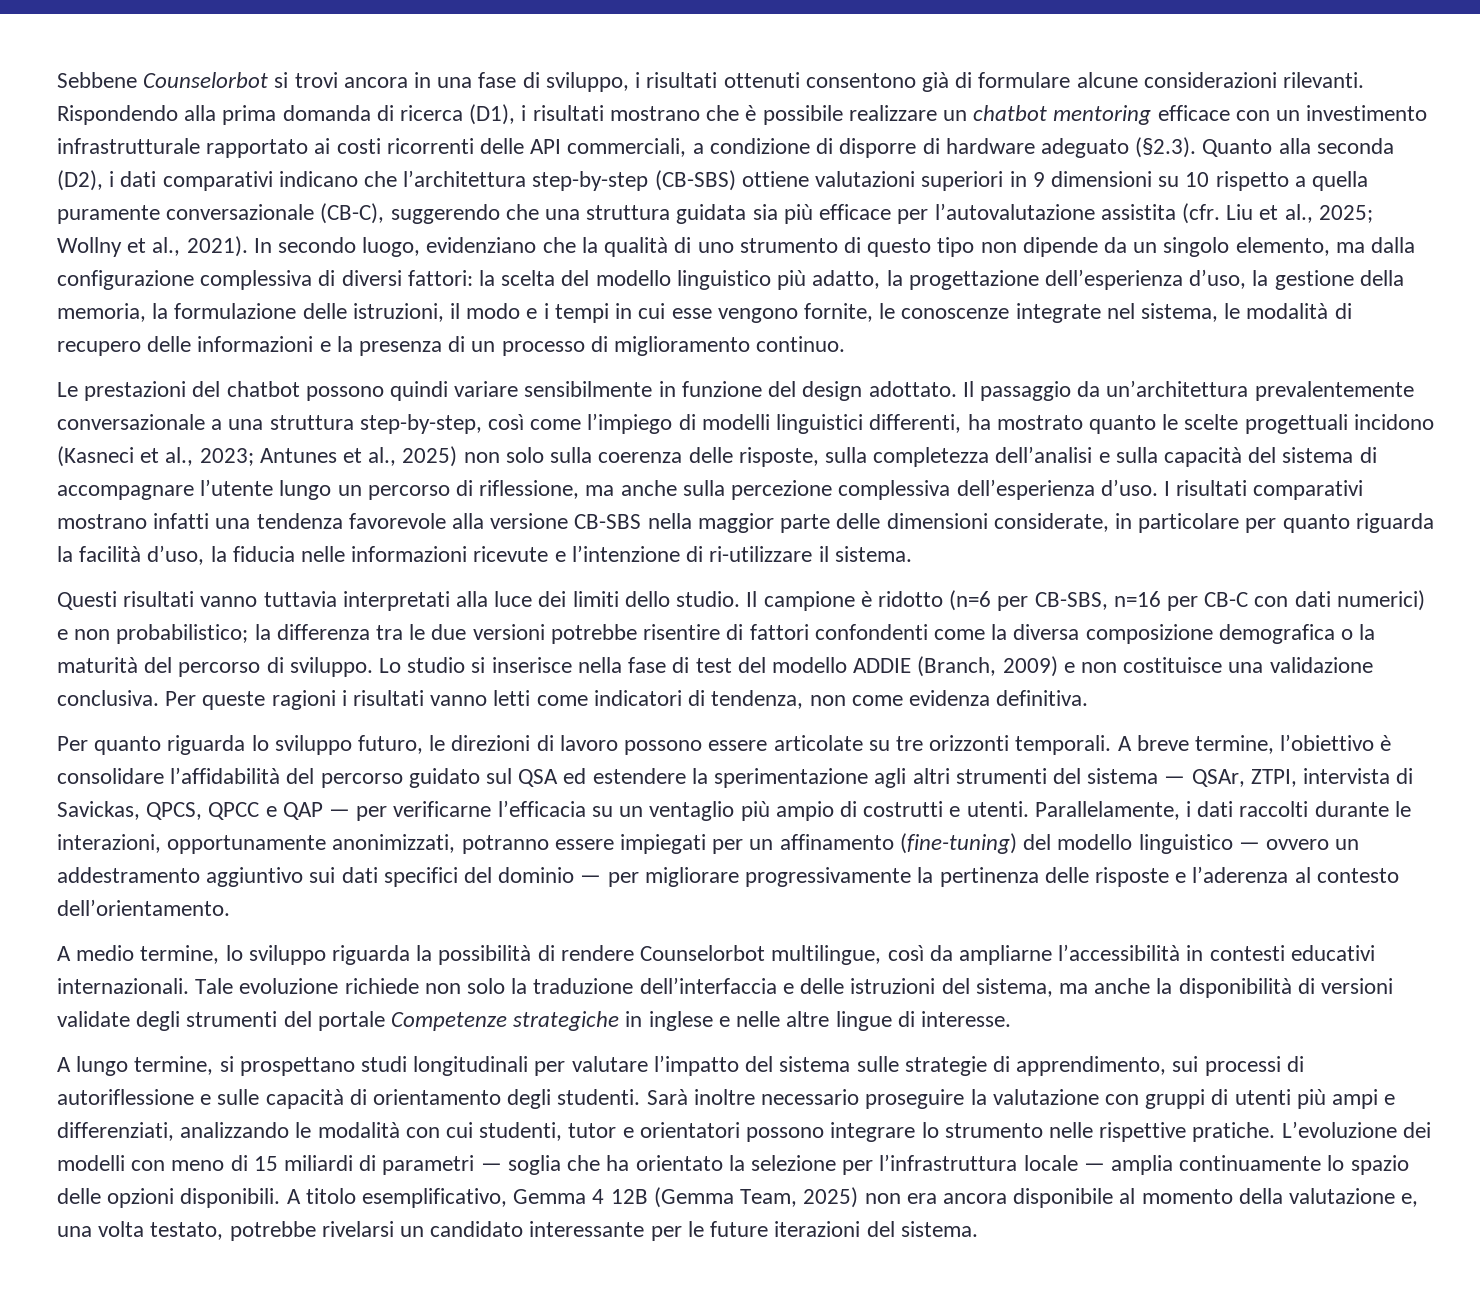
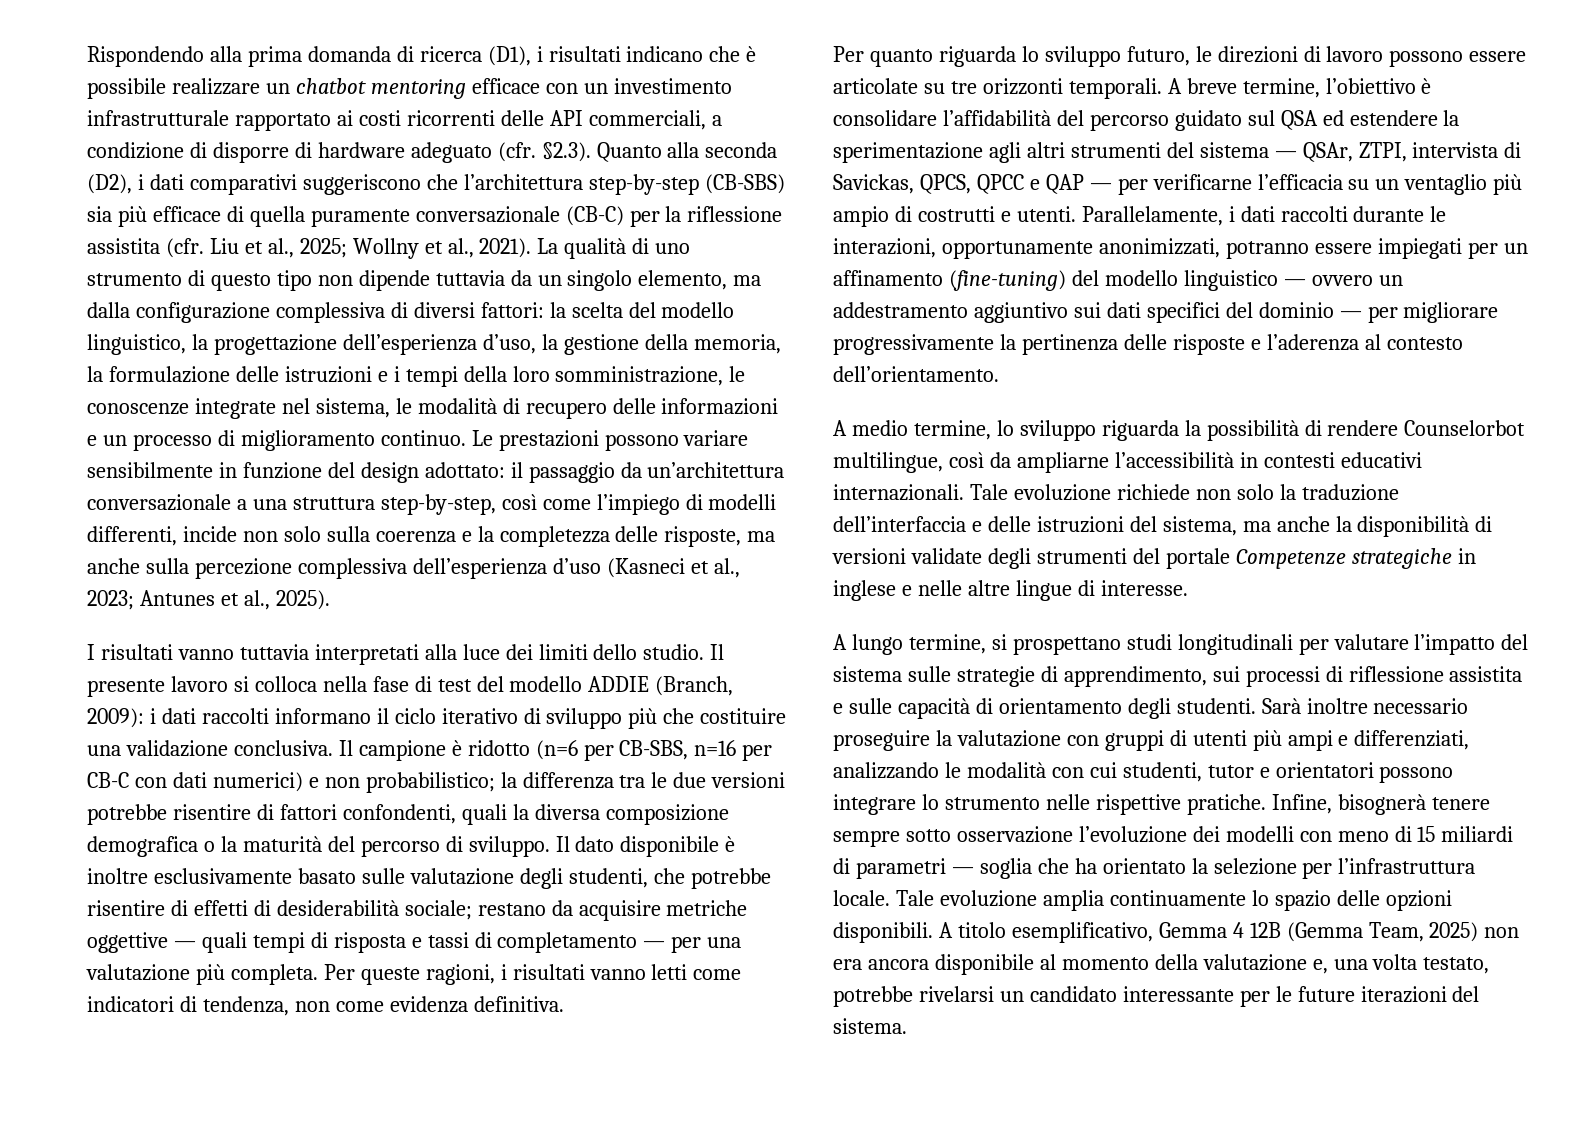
- Sebbene Counselorbot si trovi ancora in una fase di sviluppo, i risultati ottenuti consentono già di formulare alcune considerazioni rilevanti. Rispondendo alla prima domanda di ricerca (D1), i risultati mostrano che è possibile realizzare un chatbot mentoring efficace con un investimento infrastrutturale rapportato ai costi ricorrenti delle API commerciali, a condizione di disporre di hardware adeguato (§2.3). Quanto alla seconda (D2), i dati comparativi indicano che l’architettura step-by-step (CB-SBS) ottiene valutazioni superiori in 9 dimensioni su 10 rispetto a quella puramente conversazionale (CB-C), suggerendo che una struttura guidata sia più efficace per l’autovalutazione assistita (cfr.
+ Rispondendo alla prima domanda di ricerca (D1), i risultati indicano che è possibile realizzare un chatbot mentoring efficace con un investimento infrastrutturale rapportato ai costi ricorrenti delle API commerciali, a condizione di disporre di hardware adeguato (cfr. §2.3). Quanto alla seconda (D2), i dati comparativi suggeriscono che l’architettura step-by-step (CB-SBS) sia più efficace di quella puramente conversazionale (CB-C) per la riflessione assistita (cfr.
- In secondo luogo, evidenziano che la qualità di uno strumento di questo tipo non dipende da un singolo elemento, ma dalla configurazione complessiva di diversi fattori:
+ La qualità di uno strumento di questo tipo non dipende tuttavia da un singolo elemento, ma dalla configurazione complessiva di diversi fattori:
- la scelta del modello linguistico più adatto, la progettazione dell’esperienza d’uso, la gestione della memoria, la formulazione delle istruzioni, il modo e i tempi in cui esse vengono fornite, le conoscenze integrate nel sistema, le modalità di recupero delle informazioni e la presenza di un processo di miglioramento continuo.
- Le prestazioni del chatbot possono quindi variare sensibilmente in funzione del design adottato. Il passaggio da un’architettura prevalentemente conversazionale a una struttura step-by-step, così come l’impiego di modelli linguistici differenti, ha mostrato quanto le scelte progettuali incidono (Kasneci et al., 2023;
+ la scelta del modello linguistico, la progettazione dell’esperienza d’uso, la gestione della memoria, la formulazione delle istruzioni e i tempi della loro somministrazione, le conoscenze integrate nel sistema, le modalità di recupero delle informazioni e un processo di miglioramento continuo. Le prestazioni possono variare sensibilmente in funzione del design adottato: il passaggio da un’architettura conversazionale a una struttura step-by-step, così come l’impiego di modelli differenti, incide non solo sulla coerenza e la completezza delle risposte, ma anche sulla percezione complessiva dell’esperienza d’uso (Kasneci et al., 2023;
- Antunes et al., 2025) non solo sulla coerenza delle risposte, sulla completezza dell’analisi e sulla capacità del sistema di accompagnare l’utente lungo un percorso di riflessione, ma anche sulla percezione complessiva dell’esperienza d’uso. I risultati comparativi mostrano infatti una tendenza favorevole alla versione CB-SBS nella maggior parte delle dimensioni considerate, in particolare per quanto riguarda la facilità d’uso, la fiducia nelle informazioni ricevute e l’intenzione di ri-utilizzare il sistema.
- Questi risultati vanno tuttavia interpretati alla luce dei limiti dello studio.
+ Antunes et al., 2025).
+ I risultati vanno tuttavia interpretati alla luce dei limiti dello studio.
- Il campione è ridotto (n=6 per CB-SBS, n=16 per CB-C con dati numerici) e non probabilistico; la differenza tra le due versioni potrebbe risentire di fattori confondenti come la diversa composizione demografica o la maturità del percorso di sviluppo.
+ Il presente lavoro si colloca nella fase di test del modello ADDIE (Branch, 2009): i dati raccolti informano il ciclo iterativo di sviluppo più che costituire una validazione conclusiva. Il campione è ridotto (n=6 per CB-SBS, n=16 per CB-C con dati numerici) e non probabilistico; la differenza tra le due versioni potrebbe risentire di fattori confondenti, quali la diversa composizione demografica o la maturità del percorso di sviluppo.
- Lo studio si inserisce nella fase di test del modello ADDIE (Branch, 2009) e non costituisce una validazione conclusiva.
+ Il dato disponibile è inoltre esclusivamente basato sulle valutazione degli studenti, che potrebbe risentire di effetti di desiderabilità sociale; restano da acquisire metriche oggettive — quali tempi di risposta e tassi di completamento — per una valutazione più completa.
- Per queste ragioni i risultati vanno letti come indicatori di tendenza, non come evidenza definitiva.
+ Per queste ragioni, i risultati vanno letti come indicatori di tendenza, non come evidenza definitiva.
- A lungo termine, si prospettano studi longitudinali per valutare l’impatto del sistema sulle strategie di apprendimento, sui processi di autoriflessione e sulle capacità di orientamento degli studenti.
+ A lungo termine, si prospettano studi longitudinali per valutare l’impatto del sistema sulle strategie di apprendimento, sui processi di riflessione assistita e sulle capacità di orientamento degli studenti.
- L’evoluzione dei modelli con meno di 15 miliardi di parametri — soglia che ha orientato la selezione per l’infrastruttura locale — amplia continuamente lo spazio delle opzioni disponibili.
+ Infine, bisognerà tenere sempre sotto osservazione l’evoluzione dei modelli con meno di 15 miliardi di parametri — soglia che ha orientato la selezione per l’infrastruttura locale. Tale evoluzione amplia continuamente lo spazio delle opzioni disponibili.

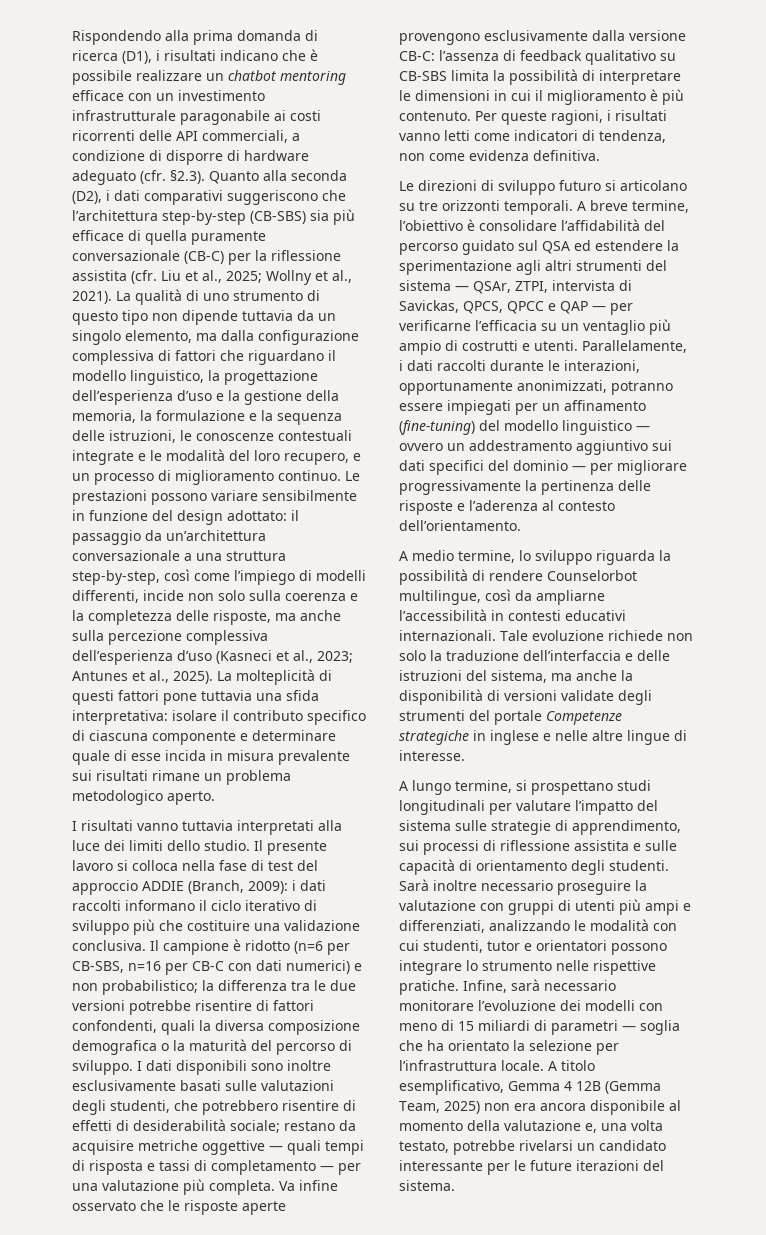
- Rispondendo alla prima domanda di ricerca (D1), i risultati indicano che è possibile realizzare un chatbot mentoring efficace con un investimento infrastrutturale rapportato ai costi ricorrenti delle API commerciali, a condizione di disporre di hardware adeguato (cfr.
+ Rispondendo alla prima domanda di ricerca (D1), i risultati indicano che è possibile realizzare un chatbot mentoring efficace con un investimento infrastrutturale paragonabile ai costi ricorrenti delle API commerciali, a condizione di disporre di hardware adeguato (cfr.
- La qualità di uno strumento di questo tipo non dipende tuttavia da un singolo elemento, ma dalla configurazione complessiva di diversi fattori: la scelta del modello linguistico, la progettazione dell’esperienza d’uso, la gestione della memoria, la formulazione delle istruzioni e i tempi della loro somministrazione, le conoscenze integrate nel sistema, le modalità di recupero delle informazioni e un processo di miglioramento continuo.
+ La qualità di uno strumento di questo tipo non dipende tuttavia da un singolo elemento, ma dalla configurazione complessiva di fattori che riguardano il modello linguistico, la progettazione dell’esperienza d’uso e la gestione della memoria, la formulazione e la sequenza delle istruzioni, le conoscenze contestuali integrate e le modalità del loro recupero, e un processo di miglioramento continuo.
+ La molteplicità di questi fattori pone tuttavia una sfida interpretativa: isolare il contributo specifico di ciascuna componente e determinare quale di esse incida in misura prevalente sui risultati rimane un problema metodologico aperto.
- Il presente lavoro si colloca nella fase di test del modello ADDIE (Branch, 2009): i dati raccolti informano il ciclo iterativo di sviluppo più che costituire una validazione conclusiva.
+ Il presente lavoro si colloca nella fase di test del approccio ADDIE (Branch, 2009): i dati raccolti informano il ciclo iterativo di sviluppo più che costituire una validazione conclusiva.
- Il dato disponibile è inoltre esclusivamente basato sulle valutazione degli studenti, che potrebbe risentire di effetti di desiderabilità sociale; restano da acquisire metriche oggettive — quali tempi di risposta e tassi di completamento — per una valutazione più completa.
+ I dati disponibili sono inoltre esclusivamente basati sulle valutazioni degli studenti, che potrebbero risentire di effetti di desiderabilità sociale; restano da acquisire metriche oggettive — quali tempi di risposta e tassi di completamento — per una valutazione più completa.
+ Va infine osservato che le risposte aperte provengono esclusivamente dalla versione CB-C: l’assenza di feedback qualitativo su CB-SBS limita la possibilità di interpretare le dimensioni in cui il miglioramento è più contenuto.
- Per quanto riguarda lo sviluppo futuro, le direzioni di lavoro possono essere articolate su tre orizzonti temporali.
+ Le direzioni di sviluppo futuro si articolano su tre orizzonti temporali.
- Infine, bisognerà tenere sempre sotto osservazione l’evoluzione dei modelli con meno di 15 miliardi di parametri — soglia che ha orientato la selezione per l’infrastruttura locale.
+ Infine, sarà necessario monitorare l’evoluzione dei modelli con meno di 15 miliardi di parametri — soglia che ha orientato la selezione per l’infrastruttura locale.
- Tale evoluzione amplia continuamente lo spazio delle opzioni disponibili.

